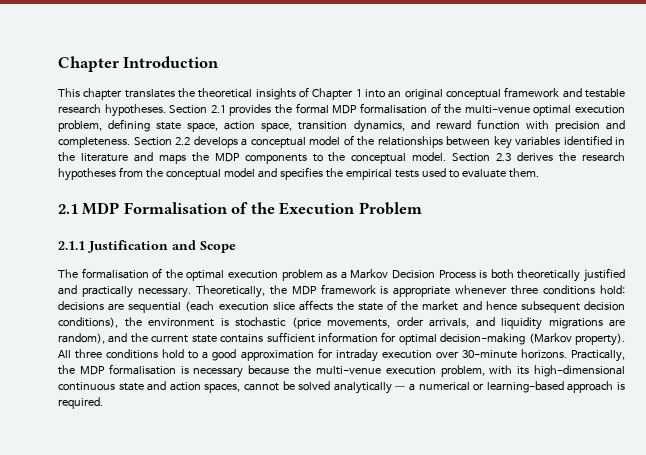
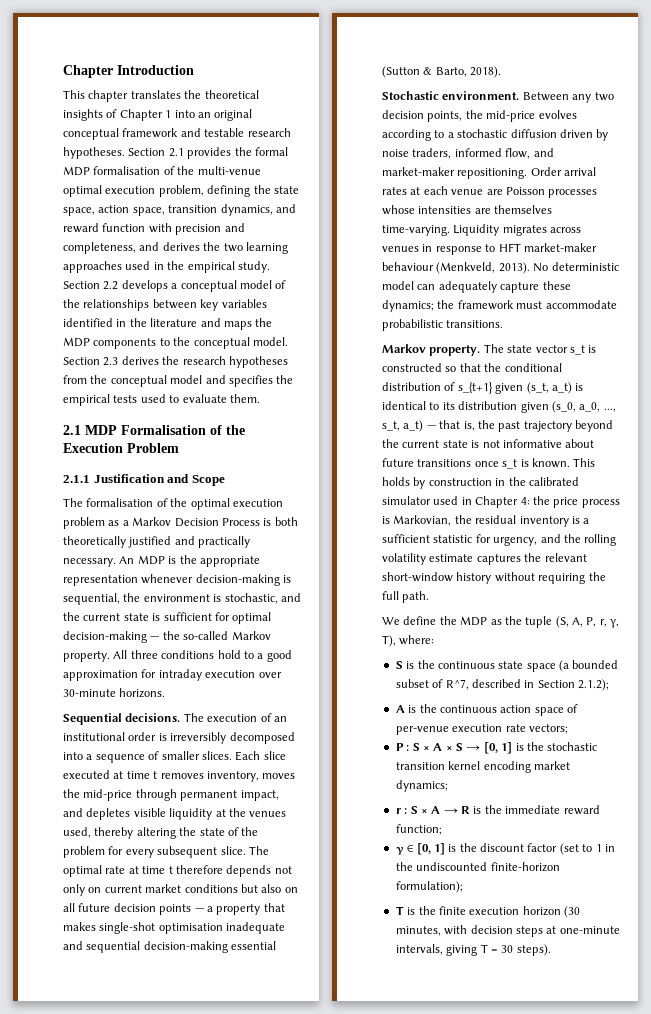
- Section 2.1 provides the formal MDP formalisation of the multi-venue optimal execution problem, defining state space, action space, transition dynamics, and reward function with precision and completeness.
+ Section 2.1 provides the formal MDP formalisation of the multi-venue optimal execution problem, defining the state space, action space, transition dynamics, and reward function with precision and completeness, and derives the two learning approaches used in the empirical study.
- Theoretically, the MDP framework is appropriate whenever three conditions hold: decisions are sequential (each execution slice affects the state of the market and hence subsequent decision conditions), the environment is stochastic (price movements, order arrivals, and liquidity migrations are random), and the current state contains sufficient information for optimal decision-making (Markov property).
+ An MDP is the appropriate representation whenever decision-making is sequential, the environment is stochastic, and the current state is sufficient for optimal decision-making — the so-called Markov property.
- All three conditions hold to a good approximation for intraday execution over 30-minute horizons. Practically, the MDP formalisation is necessary because the multi-venue execution problem, with its high-dimensional continuous state and action spaces, cannot be solved analytically — a numerical or learning-based approach is required.
+ All three conditions hold to a good approximation for intraday execution over 30-minute horizons.
+ Sequential decisions. The execution of an institutional order is irreversibly decomposed into a sequence of smaller slices. Each slice executed at time t removes inventory, moves the mid-price through permanent impact, and depletes visible liquidity at the venues used, thereby altering the state of the problem for every subsequent slice. The optimal rate at time t therefore depends not only on current market conditions but also on all future decision points — a property that makes single-shot optimisation inadequate and sequential decision-making essential (Sutton & Barto, 2018).
+ Stochastic environment. Between any two decision points, the mid-price evolves according to a stochastic diffusion driven by noise traders, informed flow, and market-maker repositioning. Order arrival rates at each venue are Poisson processes whose intensities are themselves time-varying. Liquidity migrates across venues in response to HFT market-maker behaviour (Menkveld, 2013). No deterministic model can adequately capture these dynamics; the framework must accommodate probabilistic transitions.
+ Markov property. The state vector s_t is constructed so that the conditional distribution of s_{t+1} given (s_t, a_t) is identical to its distribution given (s_0, a_0, ..., s_t, a_t) — that is, the past trajectory beyond the current state is not informative about future transitions once s_t is known. This holds by construction in the calibrated simulator used in Chapter 4: the price process is Markovian, the residual inventory is a sufficient statistic for urgency, and the rolling volatility estimate captures the relevant short-window history without requiring the full path.
+ We define the MDP as the tuple (S, A, P, r, γ, T), where:
+ S is the continuous state space (a bounded subset of R^7, described in Section 2.1.2);
+ A is the continuous action space of per-venue execution rate vectors;
+ P : S × A × S → [0, 1] is the stochastic transition kernel encoding market dynamics;
+ r : S × A → R is the immediate reward function;
+ γ ∈ [0, 1] is the discount factor (set to 1 in the undiscounted finite-horizon formulation);
+ T is the finite execution horizon (30 minutes, with decision steps at one-minute intervals, giving T = 30 steps).

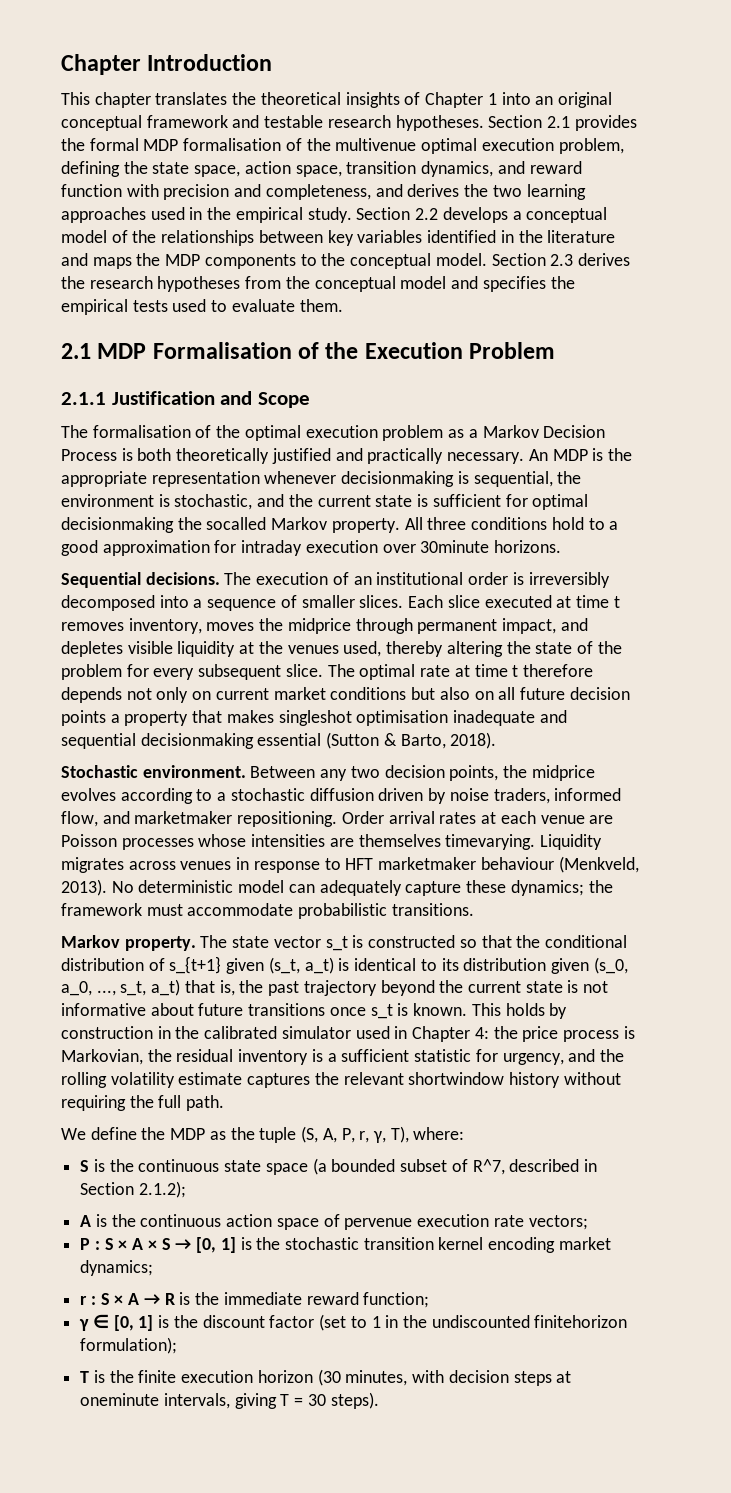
- Section 2.1 provides the formal MDP formalisation of the multi-venue optimal execution problem, defining the state space, action space, transition dynamics, and reward function with precision and completeness, and derives the two learning approaches used in the empirical study.
+ Section 2.1 provides the formal MDP formalisation of the multivenue optimal execution problem, defining the state space, action space, transition dynamics, and reward function with precision and completeness, and derives the two learning approaches used in the empirical study.
- An MDP is the appropriate representation whenever decision-making is sequential, the environment is stochastic, and the current state is sufficient for optimal decision-making — the so-called Markov property.
+ An MDP is the appropriate representation whenever decisionmaking is sequential, the environment is stochastic, and the current state is sufficient for optimal decisionmaking the socalled Markov property.
- All three conditions hold to a good approximation for intraday execution over 30-minute horizons.
+ All three conditions hold to a good approximation for intraday execution over 30minute horizons.
- Each slice executed at time t removes inventory, moves the mid-price through permanent impact, and depletes visible liquidity at the venues used, thereby altering the state of the problem for every subsequent slice.
+ Each slice executed at time t removes inventory, moves the midprice through permanent impact, and depletes visible liquidity at the venues used, thereby altering the state of the problem for every subsequent slice.
- The optimal rate at time t therefore depends not only on current market conditions but also on all future decision points — a property that makes single-shot optimisation inadequate and sequential decision-making essential (Sutton & Barto, 2018).
+ The optimal rate at time t therefore depends not only on current market conditions but also on all future decision points a property that makes singleshot optimisation inadequate and sequential decisionmaking essential (Sutton & Barto, 2018).
- Between any two decision points, the mid-price evolves according to a stochastic diffusion driven by noise traders, informed flow, and market-maker repositioning.
+ Between any two decision points, the midprice evolves according to a stochastic diffusion driven by noise traders, informed flow, and marketmaker repositioning.
- Order arrival rates at each venue are Poisson processes whose intensities are themselves time-varying.
+ Order arrival rates at each venue are Poisson processes whose intensities are themselves timevarying.
- Liquidity migrates across venues in response to HFT market-maker behaviour (Menkveld, 2013).
+ Liquidity migrates across venues in response to HFT marketmaker behaviour (Menkveld, 2013).
- The state vector s_t is constructed so that the conditional distribution of s_{t+1} given (s_t, a_t) is identical to its distribution given (s_0, a_0, ..., s_t, a_t) — that is, the past trajectory beyond the current state is not informative about future transitions once s_t is known.
+ The state vector s_t is constructed so that the conditional distribution of s_{t+1} given (s_t, a_t) is identical to its distribution given (s_0, a_0, ..., s_t, a_t) that is, the past trajectory beyond the current state is not informative about future transitions once s_t is known.
- This holds by construction in the calibrated simulator used in Chapter 4: the price process is Markovian, the residual inventory is a sufficient statistic for urgency, and the rolling volatility estimate captures the relevant short-window history without requiring the full path.
+ This holds by construction in the calibrated simulator used in Chapter 4: the price process is Markovian, the residual inventory is a sufficient statistic for urgency, and the rolling volatility estimate captures the relevant shortwindow history without requiring the full path.
- A is the continuous action space of per-venue execution rate vectors;
+ A is the continuous action space of pervenue execution rate vectors;
- γ ∈ [0, 1] is the discount factor (set to 1 in the undiscounted finite-horizon formulation);
+ γ ∈ [0, 1] is the discount factor (set to 1 in the undiscounted finitehorizon formulation);
- T is the finite execution horizon (30 minutes, with decision steps at one-minute intervals, giving T = 30 steps).
+ T is the finite execution horizon (30 minutes, with decision steps at oneminute intervals, giving T = 30 steps).

